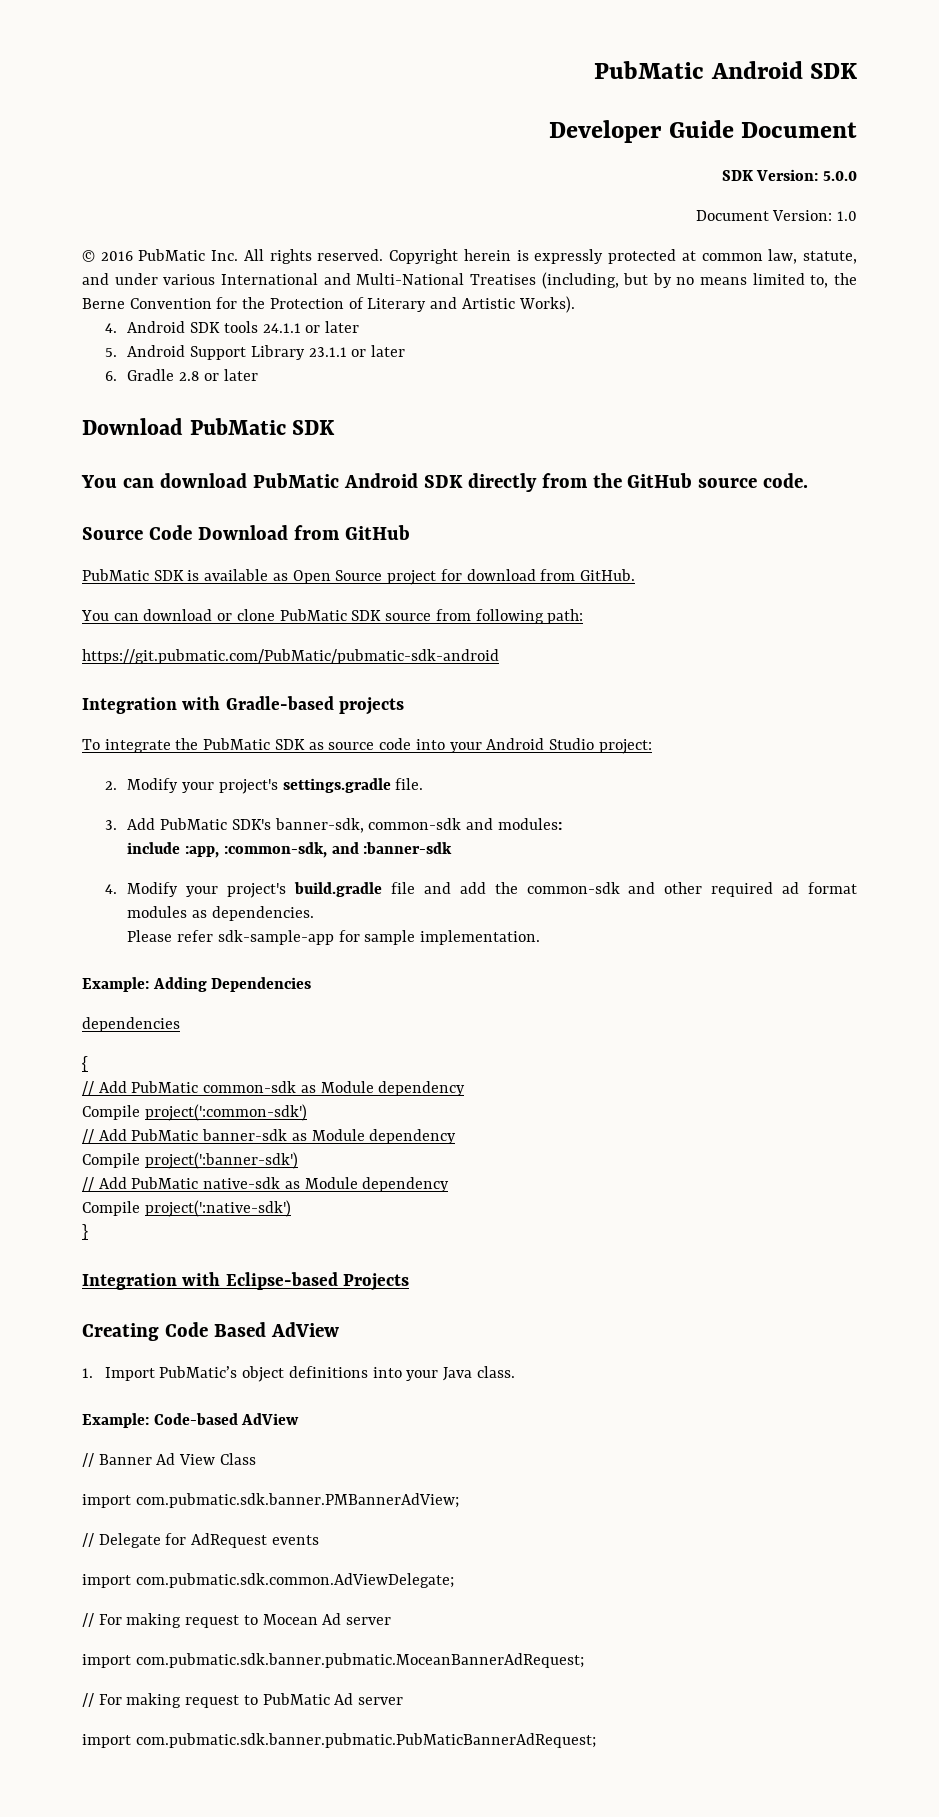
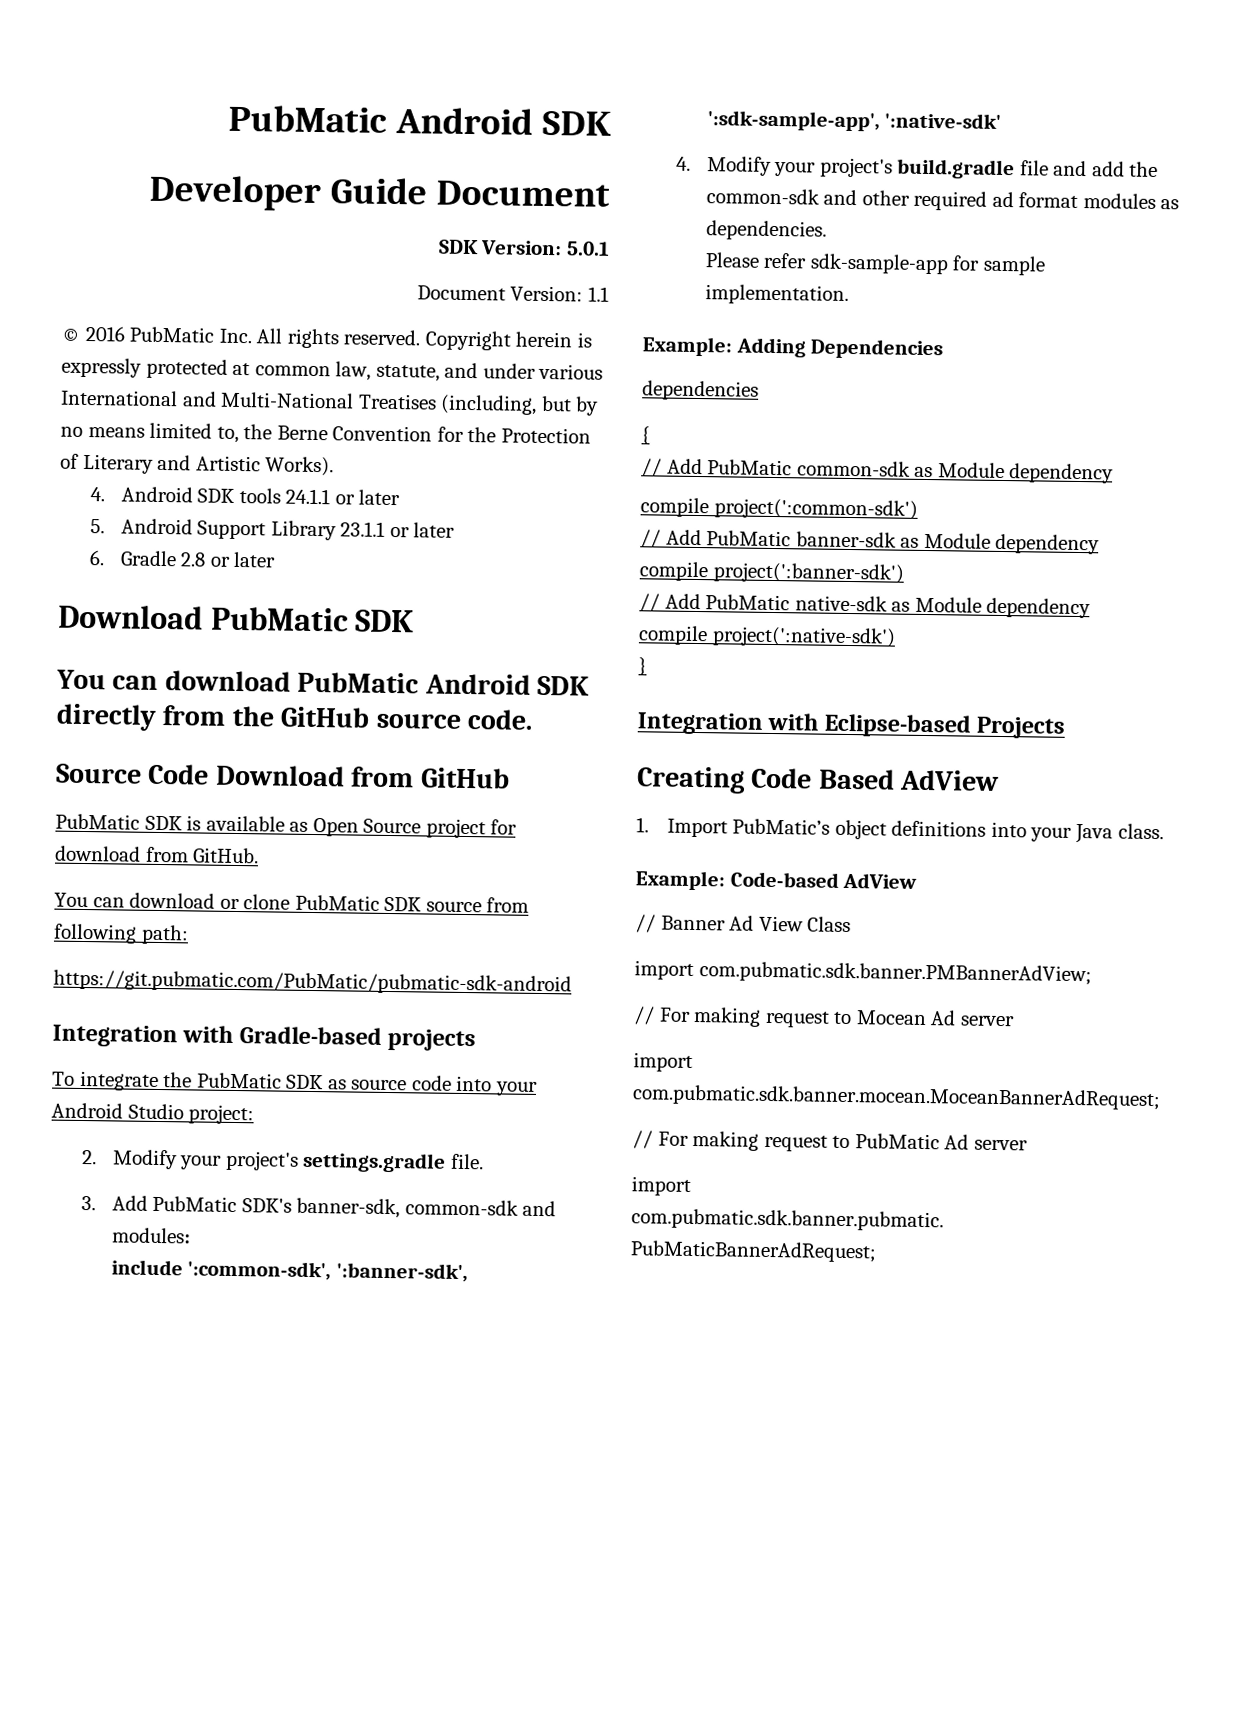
- SDK Version: 5.0.0
+ SDK Version: 5.0.1
- Document Version: 1.0
+ Document Version: 1.1
- include :app, :common-sdk, and :banner-sdk
+ include ':common-sdk', ':banner-sdk', ':sdk-sample-app', ':native-sdk'
- Compile project(':common-sdk')
+ compile project(':common-sdk')
- Compile project(':banner-sdk')
+ compile project(':banner-sdk')
- Compile project(':native-sdk')
+ compile project(':native-sdk')
- // Delegate for AdRequest events
- import com.pubmatic.sdk.common.AdViewDelegate;
- import com.pubmatic.sdk.banner.pubmatic.MoceanBannerAdRequest;
+ import com.pubmatic.sdk.banner.mocean.MoceanBannerAdRequest;

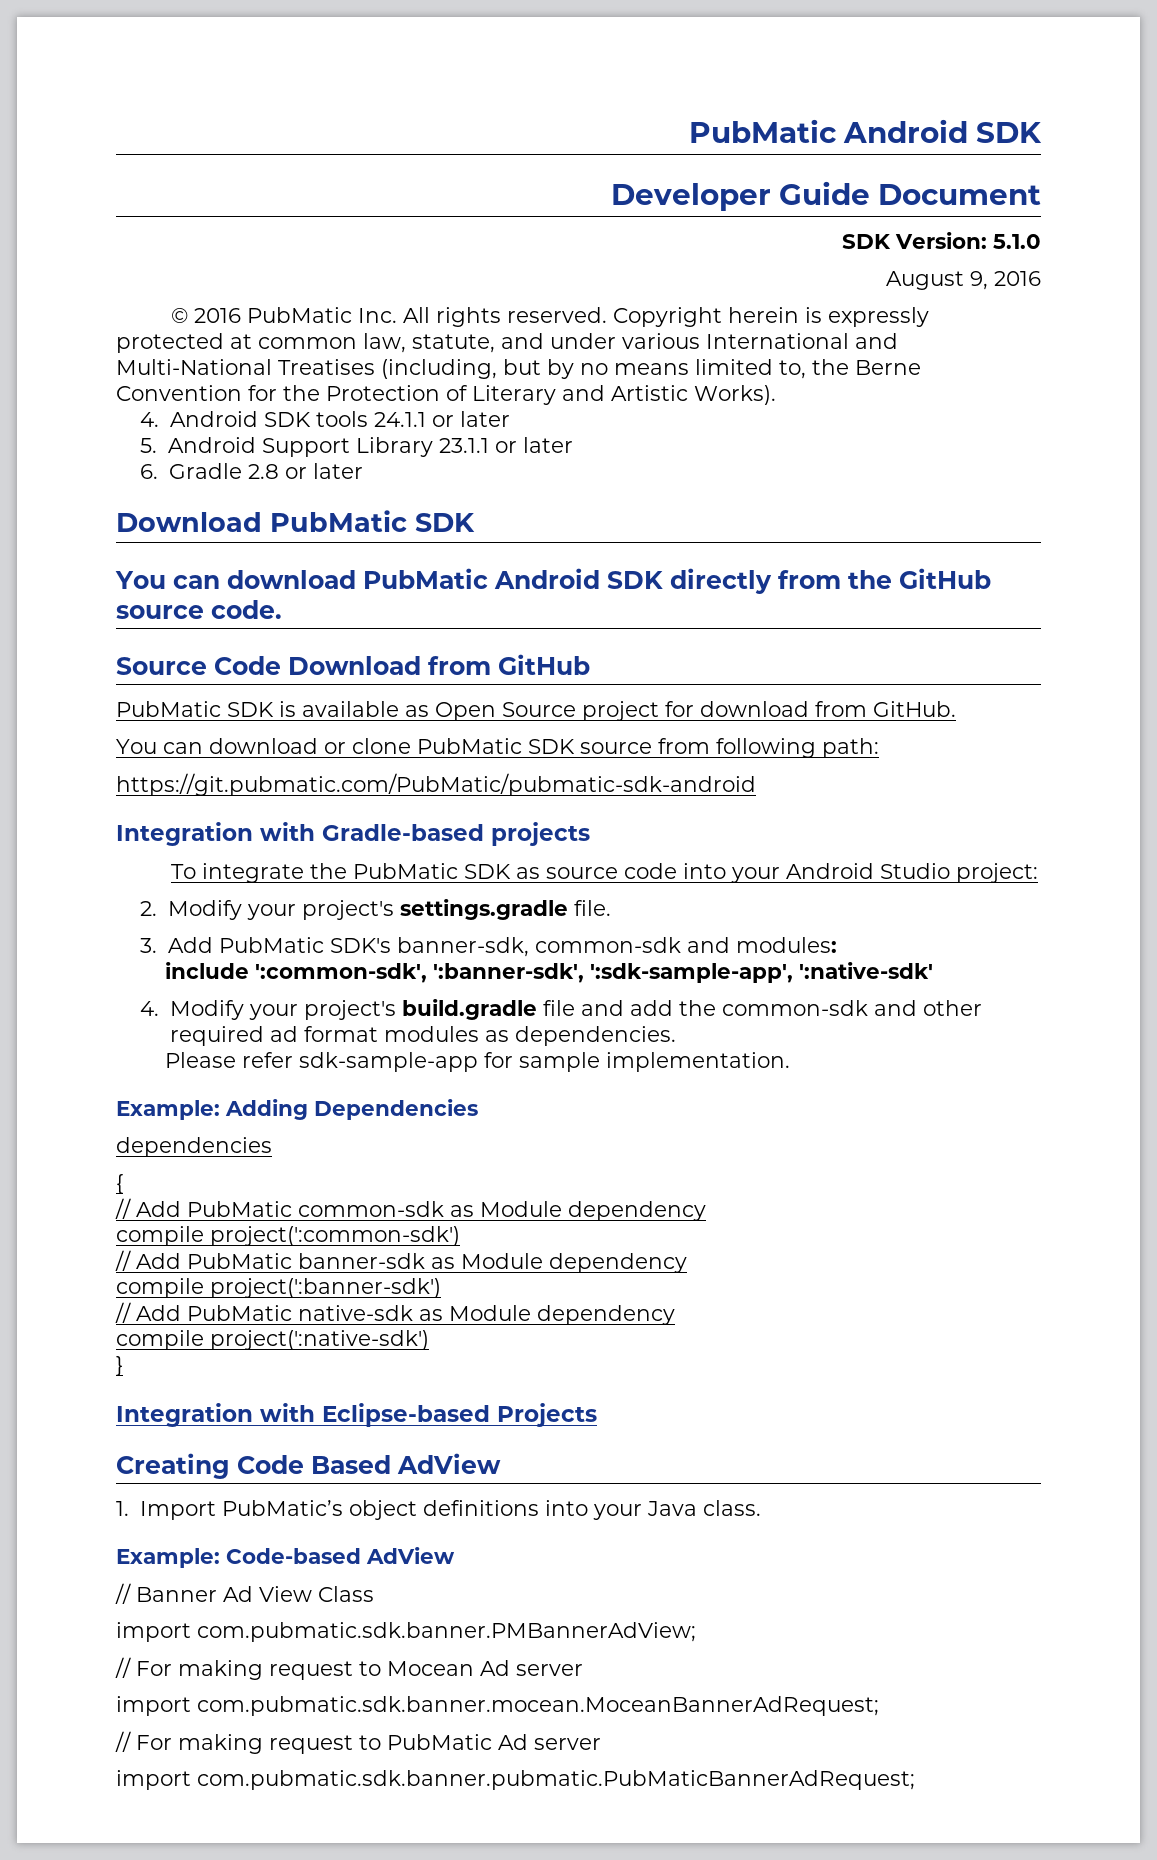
- SDK Version: 5.0.1
- Document Version: 1.1
+ SDK Version: 5.1.0
+ August 9, 2016

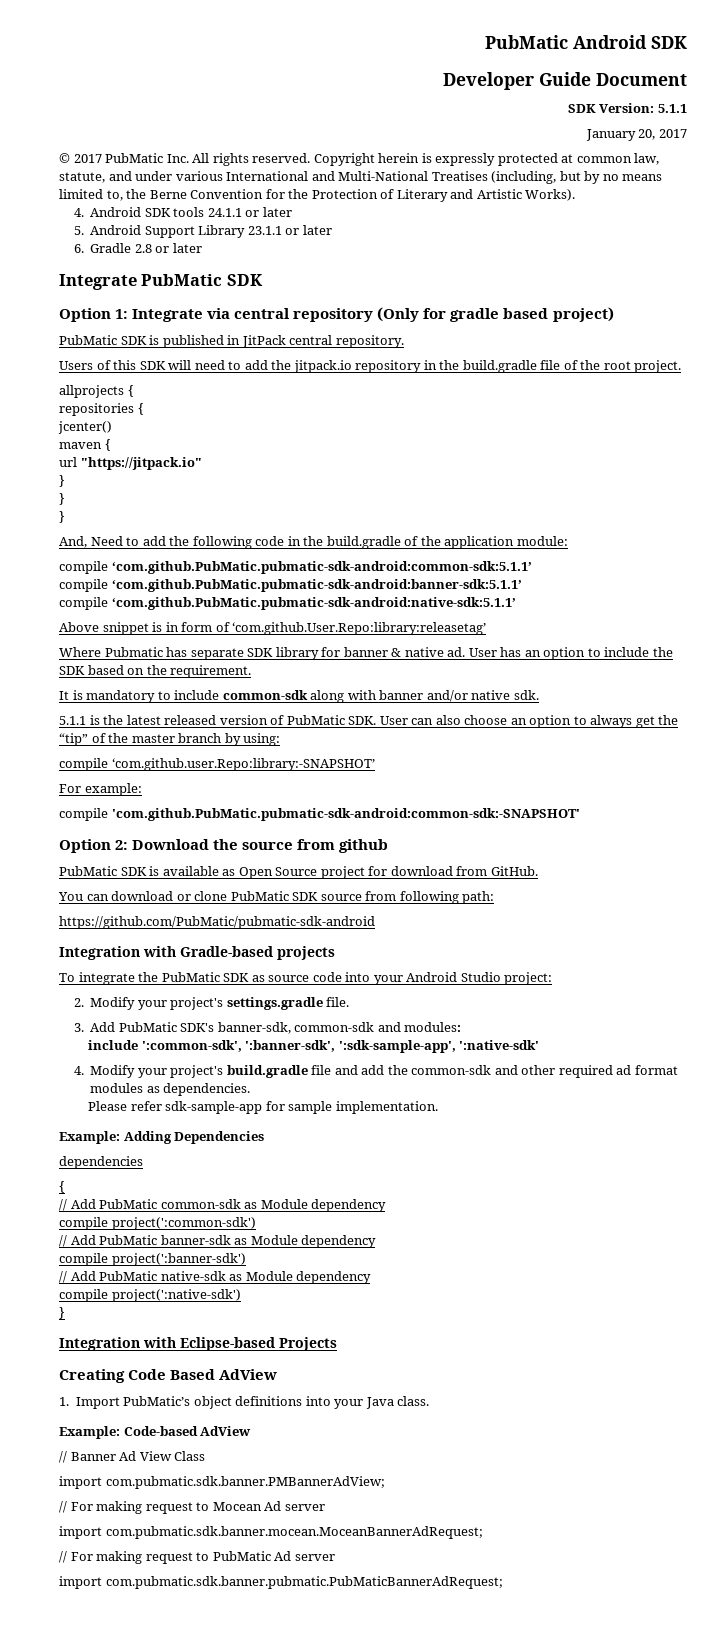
- SDK Version: 5.1.0
- August 9, 2016
+ SDK Version: 5.1.1
+ January 20, 2017
- © 2016 PubMatic Inc. All rights reserved.
+ © 2017 PubMatic Inc. All rights reserved.
- Download PubMatic SDK
+ Integrate PubMatic SDK
- You can download PubMatic Android SDK directly from the GitHub source code.
- Source Code Download from GitHub
+ Option 1: Integrate via central repository (Only for gradle based project)
+ PubMatic SDK is published in JitPack central repository.
+ Users of this SDK will need to add the jitpack.io repository in the build.gradle file of the root project.
+ allprojects {
+ repositories {
+ jcenter()
+ maven {
+ url "https://jitpack.io"
+ }
+ }
+ }
+ And, Need to add the following code in the build.gradle of the application module:
+ compile ‘com.github.PubMatic.pubmatic-sdk-android:common-sdk:5.1.1’
+ compile ‘com.github.PubMatic.pubmatic-sdk-android:banner-sdk:5.1.1’
+ compile ‘com.github.PubMatic.pubmatic-sdk-android:native-sdk:5.1.1’
+ Above snippet is in form of ‘com.github.User.Repo:library:releasetag’
+ Where Pubmatic has separate SDK library for banner & native ad. User has an option to include the SDK based on the requirement.
+ It is mandatory to include common-sdk along with banner and/or native sdk.
+ 5.1.1 is the latest released version of PubMatic SDK. User can also choose an option to always get the “tip” of the master branch by using:
+ compile ‘com.github.user.Repo:library:-SNAPSHOT’
+ For example:
+ compile 'com.github.PubMatic.pubmatic-sdk-android:common-sdk:-SNAPSHOT'
+ Option 2: Download the source from github
- https://git.pubmatic.com/PubMatic/pubmatic-sdk-android
+ https://github.com/PubMatic/pubmatic-sdk-android

